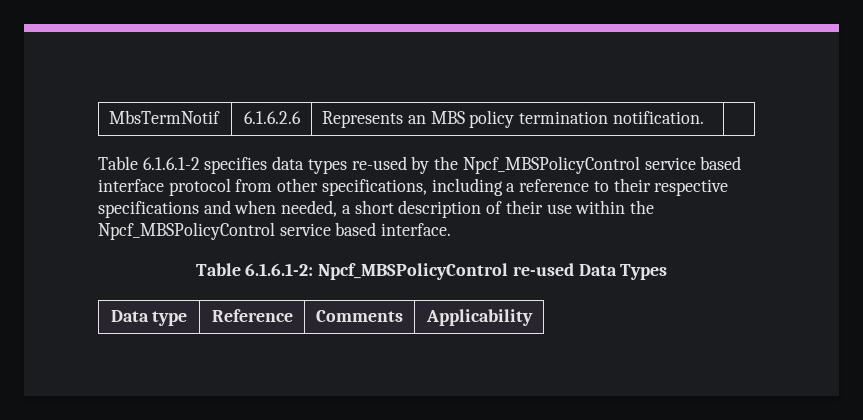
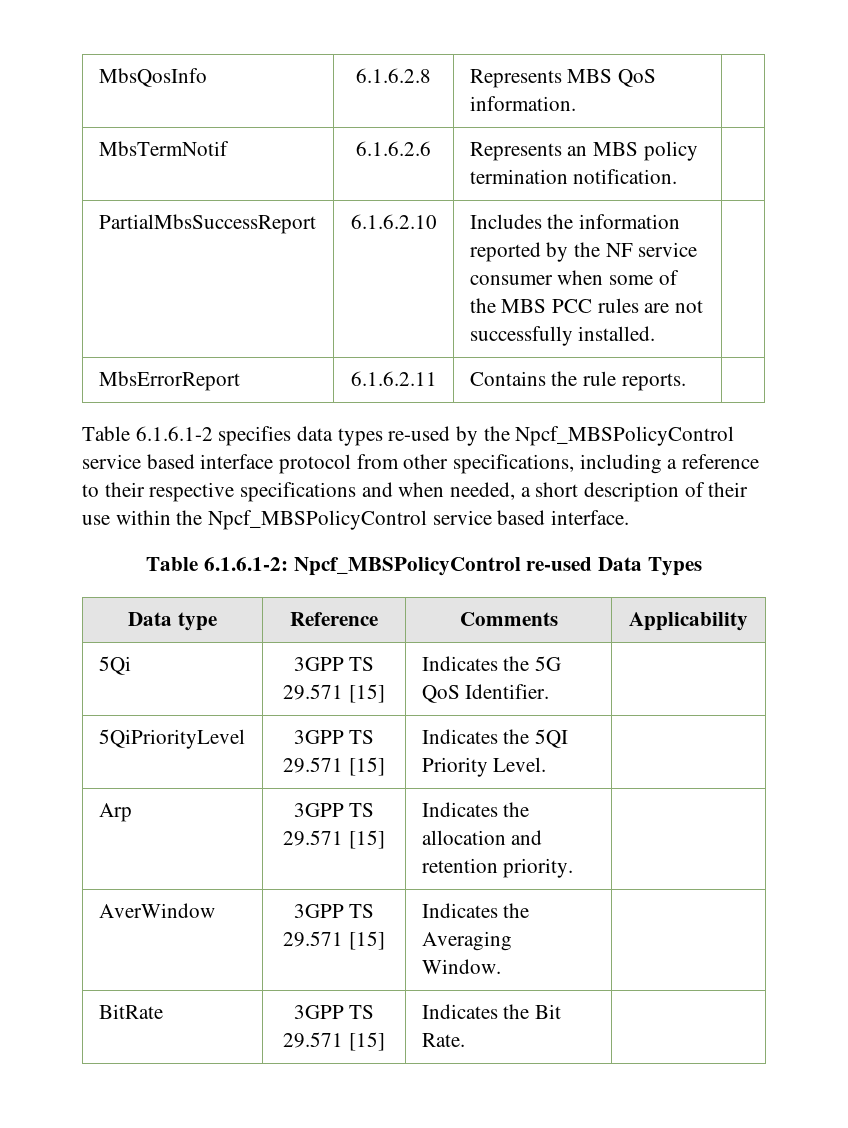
+ MbsQosInfo | 6.1.6.2.8 | Represents MBS QoS information. |
+ PartialMbsSuccessReport | 6.1.6.2.10 | Includes the information reported by the NF service consumer when some of the MBS PCC rules are not successfully installed. |
+ MbsErrorReport | 6.1.6.2.11 | Contains the rule reports. |
+ 5Qi | 3GPP TS 29.571 [15] | Indicates the 5G QoS Identifier. |
+ 5QiPriorityLevel | 3GPP TS 29.571 [15] | Indicates the 5QI Priority Level. |
+ Arp | 3GPP TS 29.571 [15] | Indicates the allocation and retention priority. |
+ AverWindow | 3GPP TS 29.571 [15] | Indicates the Averaging Window. |
+ BitRate | 3GPP TS 29.571 [15] | Indicates the Bit Rate. |

